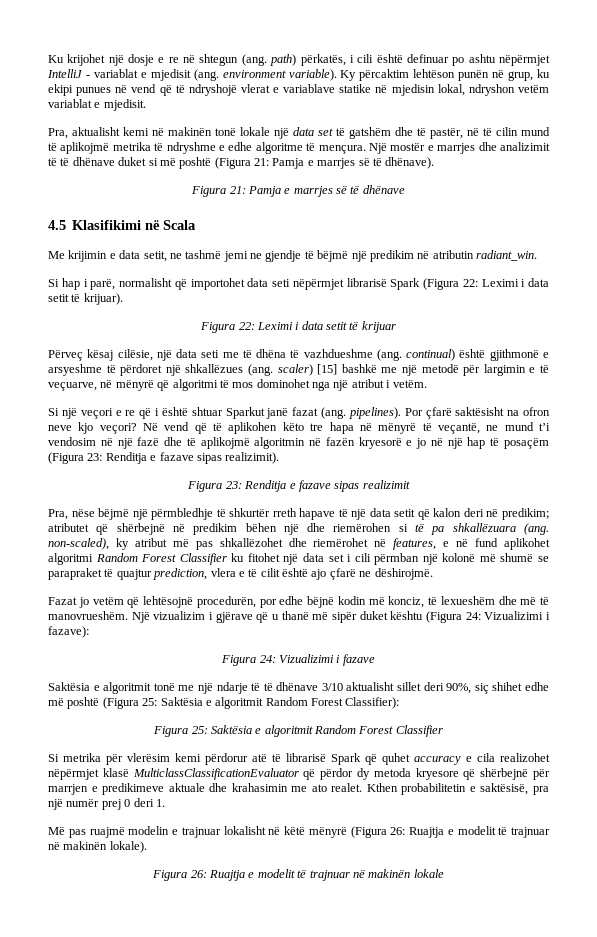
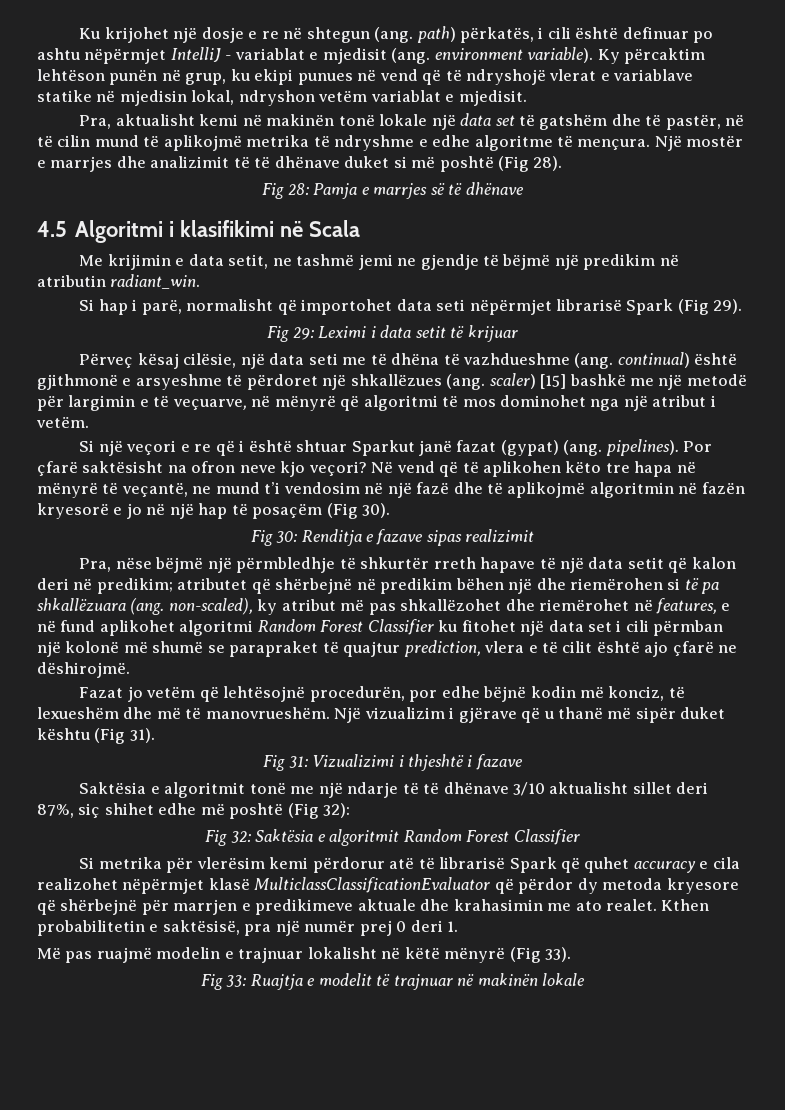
- Një mostër e marrjes dhe analizimit të të dhënave duket si më poshtë (Figura 21: Pamja e marrjes së të dhënave).
- Figura 21: Pamja e marrjes së të dhënave
+ Një mostër e marrjes dhe analizimit të të dhënave duket si më poshtë (Fig 28).
+ Fig 28: Pamja e marrjes së të dhënave
- 4.5 Klasifikimi në Scala
+ 4.5 Algoritmi i klasifikimi në Scala
- Si hap i parë, normalisht që importohet data seti nëpërmjet librarisë Spark (Figura 22: Leximi i data setit të krijuar).
- Figura 22: Leximi i data setit të krijuar
+ Si hap i parë, normalisht që importohet data seti nëpërmjet librarisë Spark (Fig 29).
+ Fig 29: Leximi i data setit të krijuar
- Si një veçori e re që i është shtuar Sparkut janë fazat (ang. pipelines).
+ Si një veçori e re që i është shtuar Sparkut janë fazat (gypat) (ang. pipelines).
- Në vend që të aplikohen këto tre hapa në mënyrë të veçantë, ne mund t’i vendosim në një fazë dhe të aplikojmë algoritmin në fazën kryesorë e jo në një hap të posaçëm (Figura 23: Renditja e fazave sipas realizimit).
- Figura 23: Renditja e fazave sipas realizimit
+ Në vend që të aplikohen këto tre hapa në mënyrë të veçantë, ne mund t’i vendosim në një fazë dhe të aplikojmë algoritmin në fazën kryesorë e jo në një hap të posaçëm (Fig 30).
+ Fig 30: Renditja e fazave sipas realizimit
- Një vizualizim i gjërave që u thanë më sipër duket kështu (Figura 24: Vizualizimi i fazave):
- Figura 24: Vizualizimi i fazave
+ Një vizualizim i gjërave që u thanë më sipër duket kështu (Fig 31).
+ Fig 31: Vizualizimi i thjeshtë i fazave
- Saktësia e algoritmit tonë me një ndarje të të dhënave 3/10 aktualisht sillet deri 90%, siç shihet edhe më poshtë (Figura 25: Saktësia e algoritmit Random Forest Classifier):
- Figura 25: Saktësia e algoritmit Random Forest Classifier
+ Saktësia e algoritmit tonë me një ndarje të të dhënave 3/10 aktualisht sillet deri 87%, siç shihet edhe më poshtë (Fig 32):
+ Fig 32: Saktësia e algoritmit Random Forest Classifier
- Më pas ruajmë modelin e trajnuar lokalisht në këtë mënyrë (Figura 26: Ruajtja e modelit të trajnuar në makinën lokale).
- Figura 26: Ruajtja e modelit të trajnuar në makinën lokale
+ Më pas ruajmë modelin e trajnuar lokalisht në këtë mënyrë (Fig 33).
+ Fig 33: Ruajtja e modelit të trajnuar në makinën lokale

